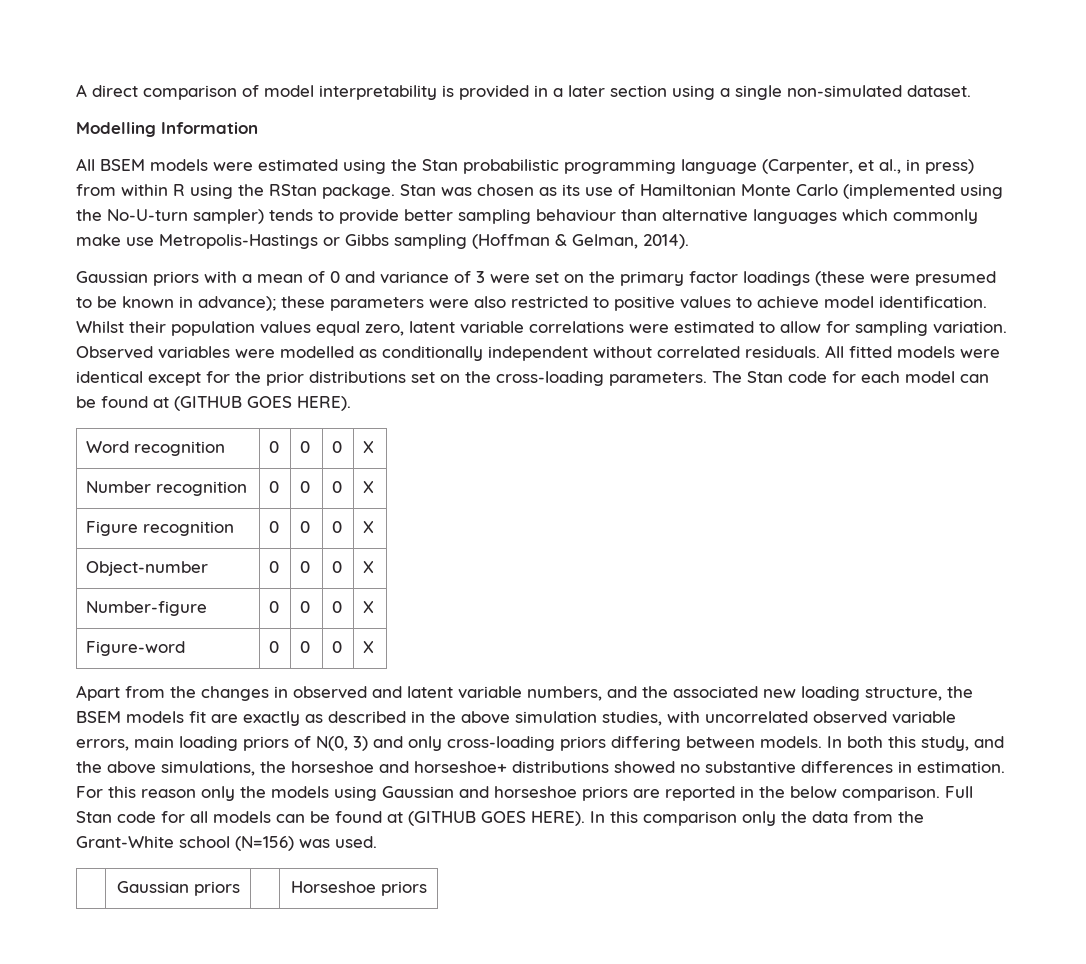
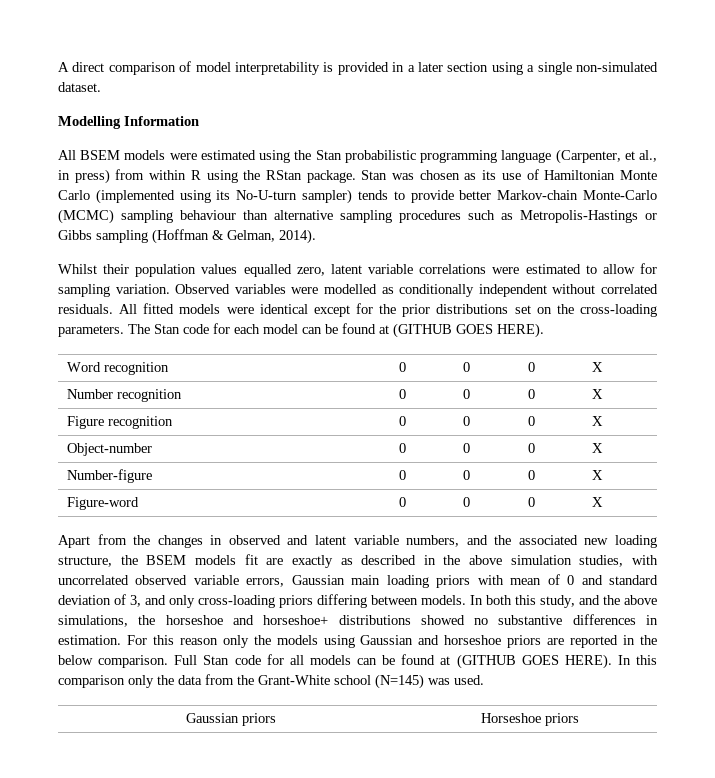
- Stan was chosen as its use of Hamiltonian Monte Carlo (implemented using the No-U-turn sampler) tends to provide better sampling behaviour than alternative languages which commonly make use Metropolis-Hastings or Gibbs sampling (Hoffman & Gelman, 2014).
+ Stan was chosen as its use of Hamiltonian Monte Carlo (implemented using its No-U-turn sampler) tends to provide better Markov-chain Monte-Carlo (MCMC) sampling behaviour than alternative sampling procedures such as Metropolis-Hastings or Gibbs sampling (Hoffman & Gelman, 2014).
- Gaussian priors with a mean of 0 and variance of 3 were set on the primary factor loadings (these were presumed to be known in advance); these parameters were also restricted to positive values to achieve model identification. Whilst their population values equal zero, latent variable correlations were estimated to allow for sampling variation.
+ Whilst their population values equalled zero, latent variable correlations were estimated to allow for sampling variation.
- Apart from the changes in observed and latent variable numbers, and the associated new loading structure, the BSEM models fit are exactly as described in the above simulation studies, with uncorrelated observed variable errors, main loading priors of N(0, 3) and only cross-loading priors differing between models.
+ Apart from the changes in observed and latent variable numbers, and the associated new loading structure, the BSEM models fit are exactly as described in the above simulation studies, with uncorrelated observed variable errors, Gaussian main loading priors with mean of 0 and standard deviation of 3, and only cross-loading priors differing between models.
- In this comparison only the data from the Grant-White school (N=156) was used.
+ In this comparison only the data from the Grant-White school (N=145) was used.

